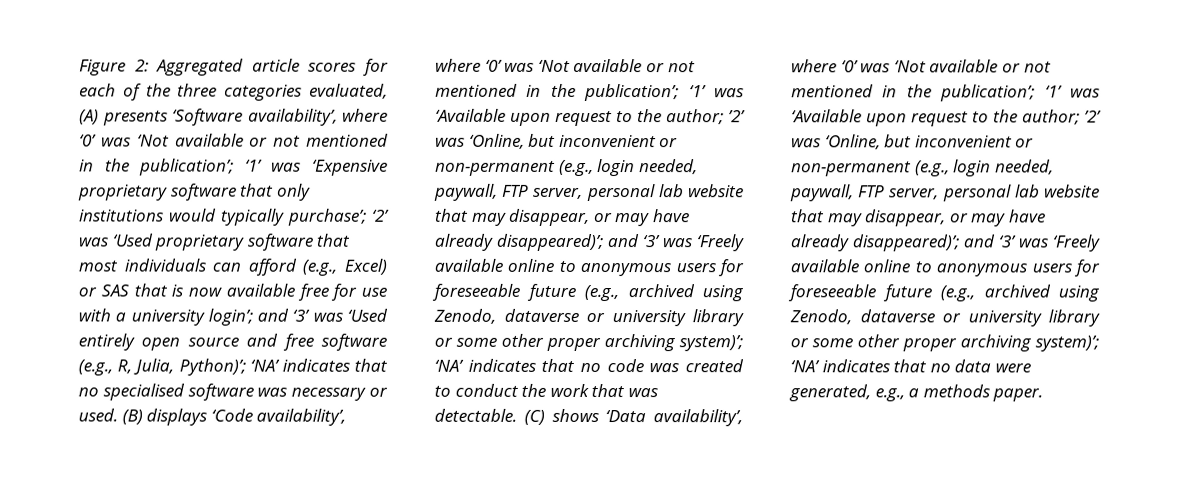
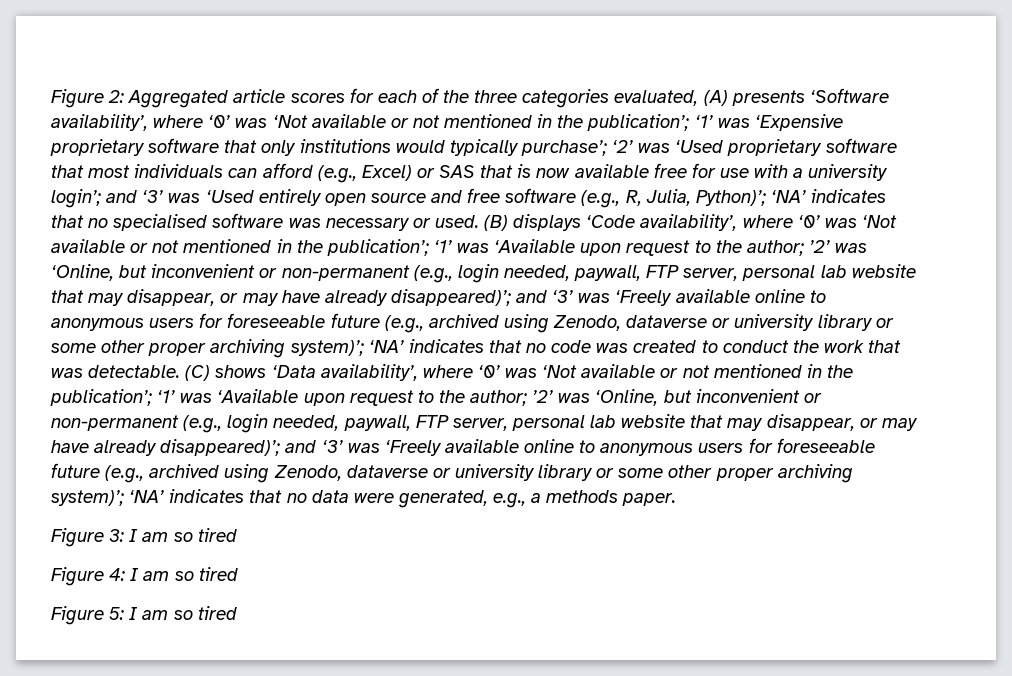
+ Figure 3: I am so tired
+ Figure 4: I am so tired
+ Figure 5: I am so tired

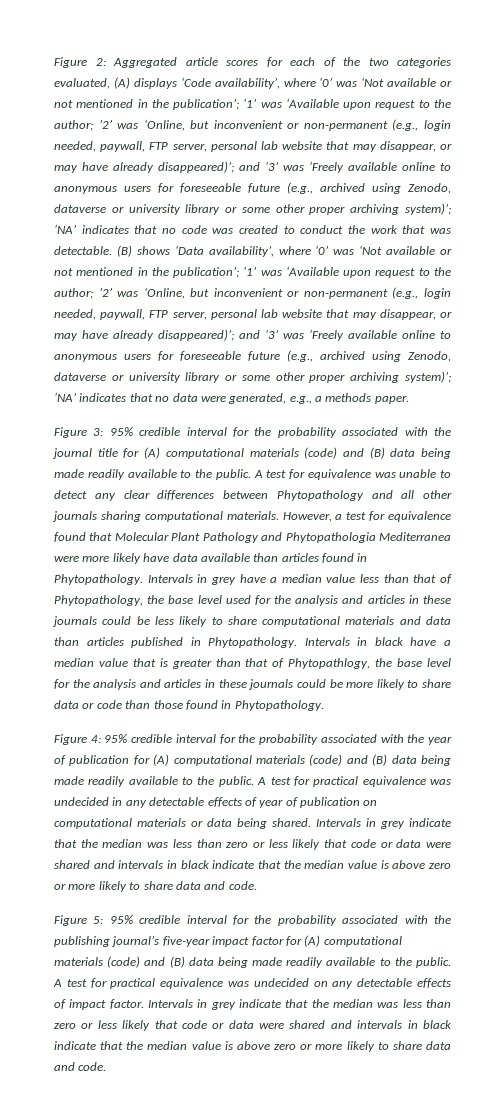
- Aggregated article scores for each of the three categories evaluated, (A) presents ‘Software availability’, where ‘0’ was ‘Not available or not mentioned in the publication’; ‘1’ was ‘Expensive proprietary software that only institutions would typically purchase’; ‘2’ was ‘Used proprietary software that most individuals can afford (e.g., Excel) or SAS that is now available free for use with a university login’; and ‘3’ was ‘Used entirely open source and free software (e.g., R, Julia, Python)’; ‘NA’ indicates that no specialised software was necessary or used. (B) displays ‘Code availability’, where ‘0’ was ‘Not available or not mentioned in the publication’;
+ Aggregated article scores for each of the two categories evaluated, (A) displays ‘Code availability’, where ‘0’ was ‘Not available or not mentioned in the publication’;
- (C) shows ‘Data availability’, where ‘0’ was ‘Not available or not mentioned in the publication’;
+ (B) shows ‘Data availability’, where ‘0’ was ‘Not available or not mentioned in the publication’;
- Figure 3: I am so tired
- Figure 4: I am so tired
- Figure 5: I am so tired
+ Figure 3: 95% credible interval for the probability associated with the journal title for (A) computational materials (code) and (B) data being made readily available to the public. A test for equivalence was unable to detect any clear differences between Phytopathology and all other journals sharing computational materials. However, a test for equivalence found that Molecular Plant Pathology and Phytopathologia Mediterranea were more likely have data available than articles found in Phytopathology. Intervals in grey have a median value less than that of Phytopathology, the base level used for the analysis and articles in these journals could be less likely to share computational materials and data than articles published in Phytopathology. Intervals in black have a median value that is greater than that of Phytopathlogy, the base level for the analysis and articles in these journals could be more likely to share data or code than those found in Phytopathology.
+ Figure 4: 95% credible interval for the probability associated with the year of publication for (A) computational materials (code) and (B) data being made readily available to the public. A test for practical equivalence was undecided in any detectable effects of year of publication on computational materials or data being shared. Intervals in grey indicate that the median was less than zero or less likely that code or data were shared and intervals in black indicate that the median value is above zero or more likely to share data and code.
+ Figure 5: 95% credible interval for the probability associated with the publishing journal’s five-year impact factor for (A) computational materials (code) and (B) data being made readily available to the public. A test for practical equivalence was undecided on any detectable effects of impact factor. Intervals in grey indicate that the median was less than zero or less likely that code or data were shared and intervals in black indicate that the median value is above zero or more likely to share data and code.

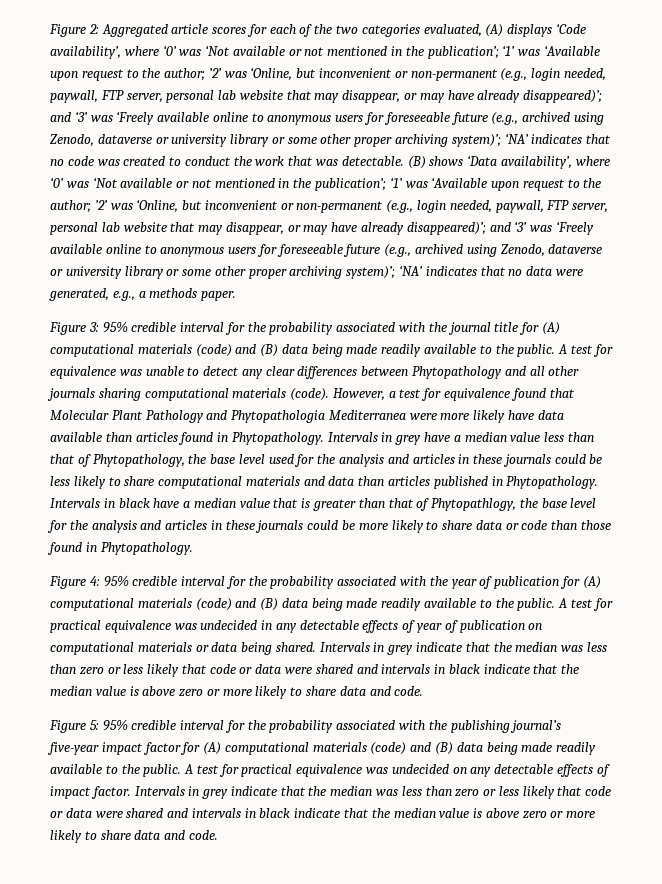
- A test for equivalence was unable to detect any clear differences between Phytopathology and all other journals sharing computational materials.
+ A test for equivalence was unable to detect any clear differences between Phytopathology and all other journals sharing computational materials (code).

